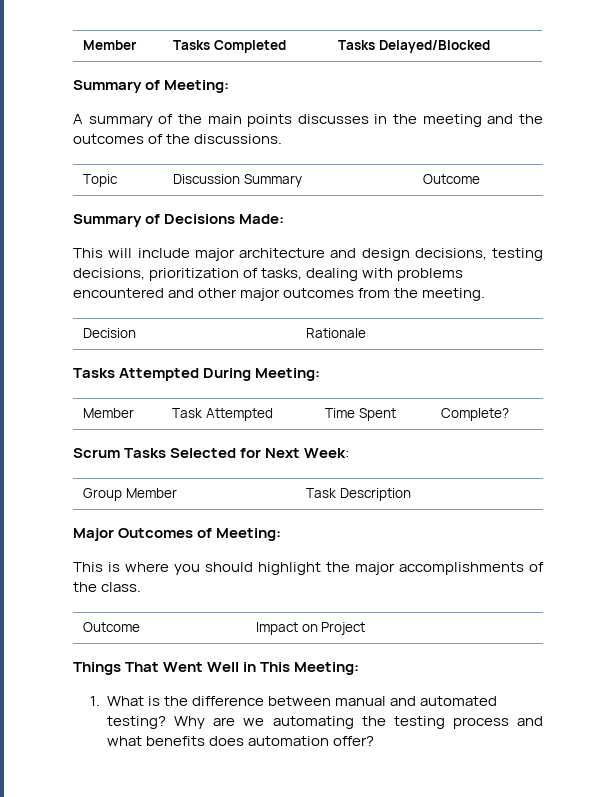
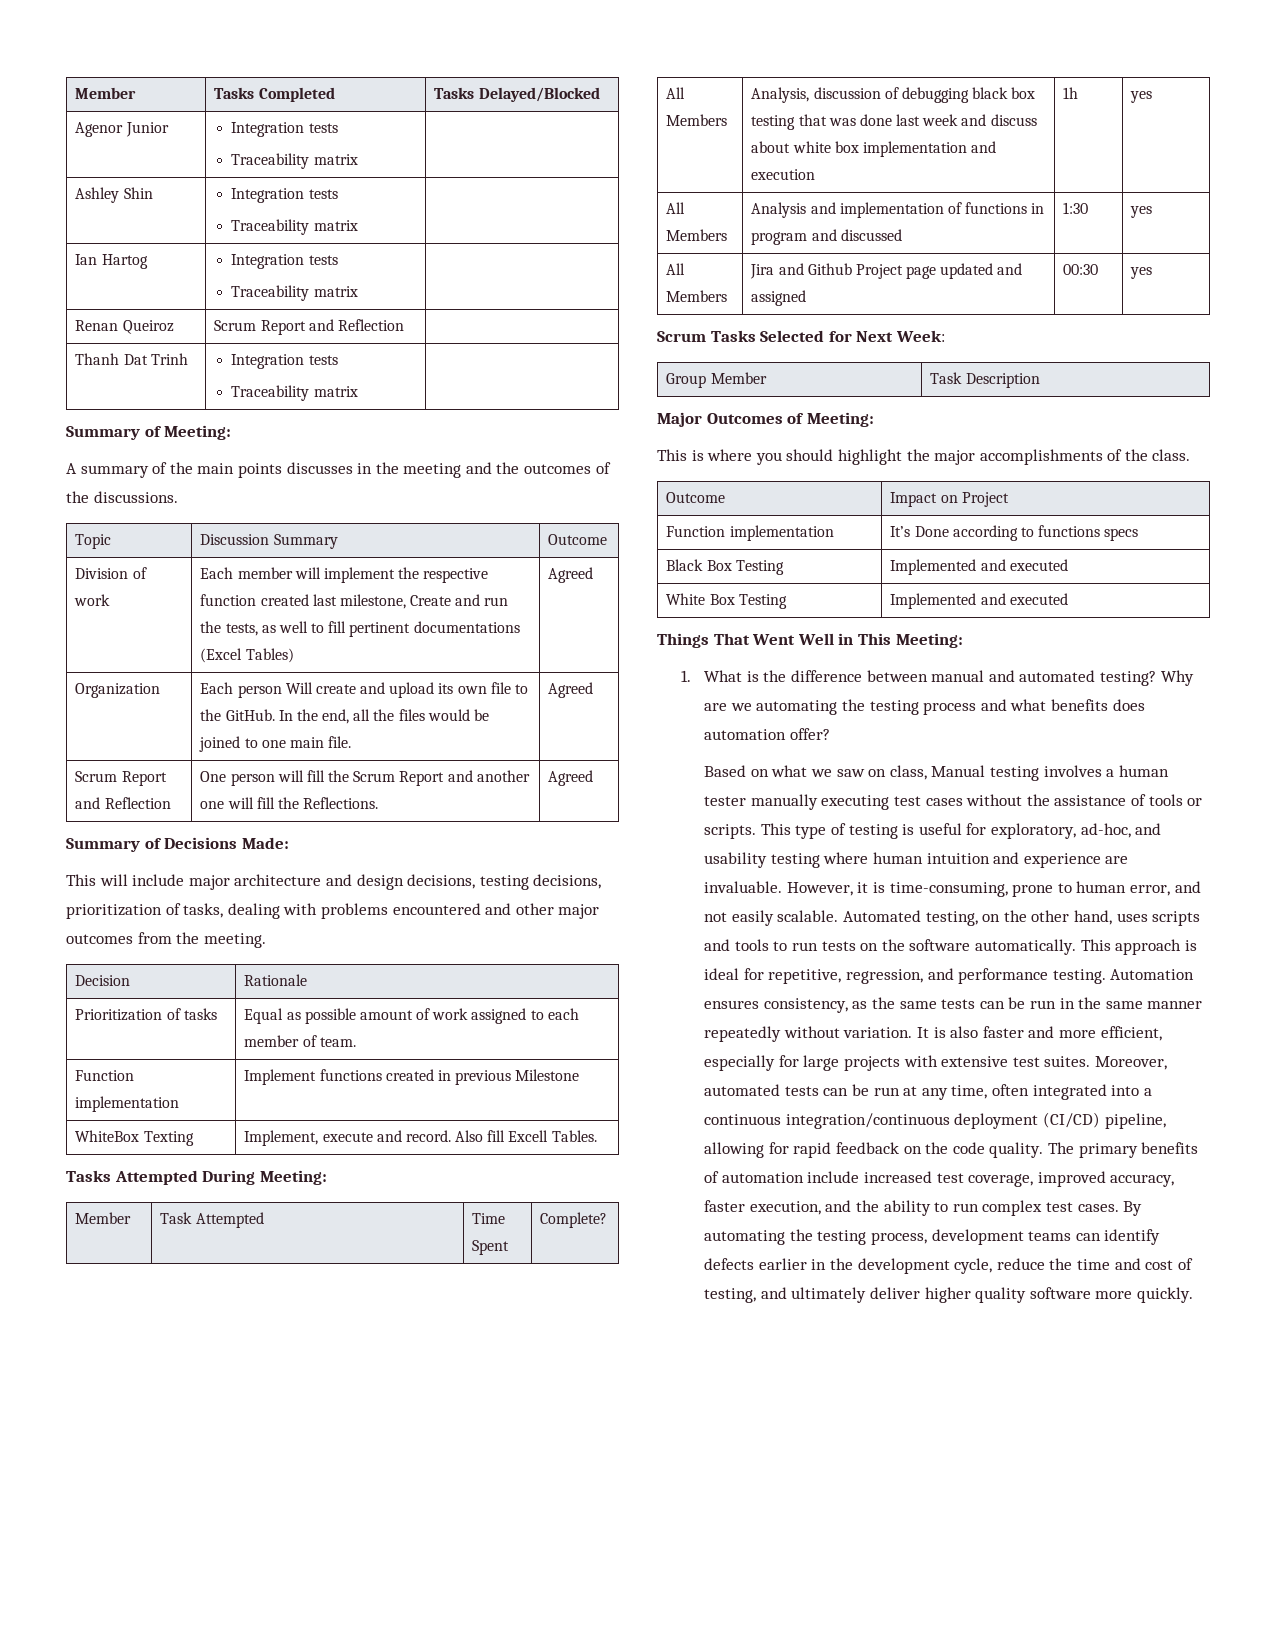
+ Agenor Junior | Integration tests
+ Traceability matrix |
+ Ashley Shin | Integration tests
+ Traceability matrix |
+ Ian Hartog | Integration tests
+ Traceability matrix |
+ Renan Queiroz | Scrum Report and Reflection |
+ Thanh Dat Trinh | Integration tests
+ Traceability matrix |
+ Division of work | Each member will implement the respective function created last milestone, Create and run the tests, as well to fill pertinent documentations (Excel Tables) | Agreed
+ Organization | Each person Will create and upload its own file to the GitHub. In the end, all the files would be joined to one main file. | Agreed
+ Scrum Report and Reflection | One person will fill the Scrum Report and another one will fill the Reflections. | Agreed
+ Prioritization of tasks | Equal as possible amount of work assigned to each member of team.
+ Function implementation | Implement functions created in previous Milestone
+ WhiteBox Texting | Implement, execute and record. Also fill Excell Tables.
+ All Members | Analysis, discussion of debugging black box testing that was done last week and discuss about white box implementation and execution | 1h | yes
+ All Members | Analysis and implementation of functions in program and discussed | 1:30 | yes
+ All Members | Jira and Github Project page updated and assigned | 00:30 | yes
+ Function implementation | It’s Done according to functions specs
+ Black Box Testing | Implemented and executed
+ White Box Testing | Implemented and executed
+ Based on what we saw on class, Manual testing involves a human tester manually executing test cases without the assistance of tools or scripts. This type of testing is useful for exploratory, ad-hoc, and usability testing where human intuition and experience are invaluable. However, it is time-consuming, prone to human error, and not easily scalable. Automated testing, on the other hand, uses scripts and tools to run tests on the software automatically. This approach is ideal for repetitive, regression, and performance testing. Automation ensures consistency, as the same tests can be run in the same manner repeatedly without variation. It is also faster and more efficient, especially for large projects with extensive test suites. Moreover, automated tests can be run at any time, often integrated into a continuous integration/continuous deployment (CI/CD) pipeline, allowing for rapid feedback on the code quality. The primary benefits of automation include increased test coverage, improved accuracy, faster execution, and the ability to run complex test cases. By automating the testing process, development teams can identify defects earlier in the development cycle, reduce the time and cost of testing, and ultimately deliver higher quality software more quickly.

